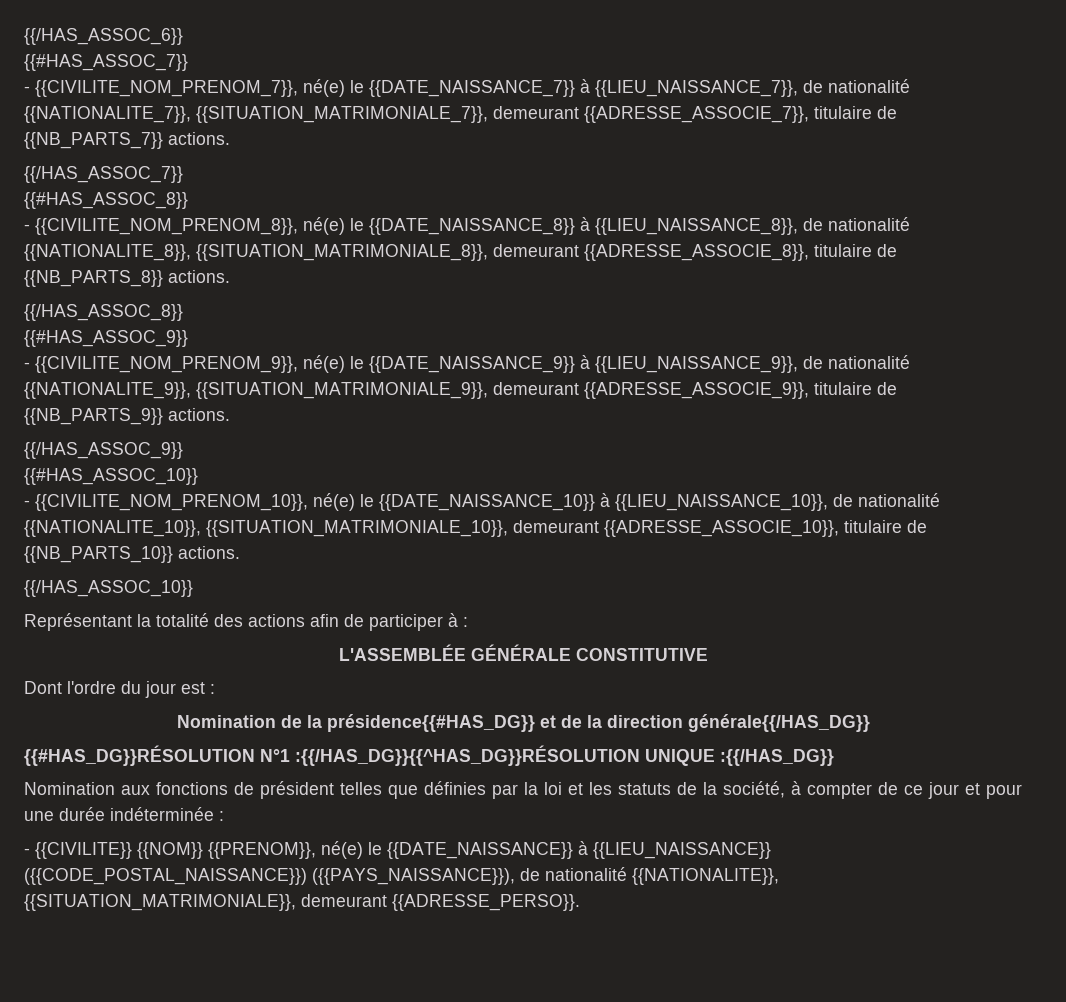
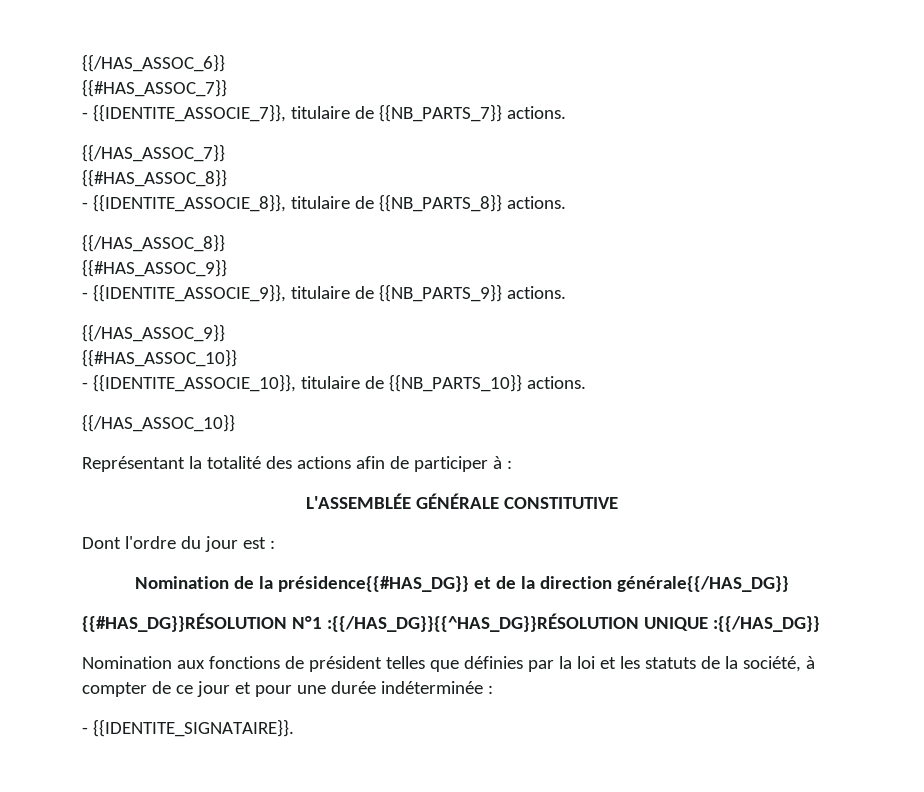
- - {{CIVILITE_NOM_PRENOM_7}}, né(e) le {{DATE_NAISSANCE_7}} à {{LIEU_NAISSANCE_7}}, de nationalité {{NATIONALITE_7}}, {{SITUATION_MATRIMONIALE_7}}, demeurant {{ADRESSE_ASSOCIE_7}}, titulaire de {{NB_PARTS_7}} actions.
+ - {{IDENTITE_ASSOCIE_7}}, titulaire de {{NB_PARTS_7}} actions.
- - {{CIVILITE_NOM_PRENOM_8}}, né(e) le {{DATE_NAISSANCE_8}} à {{LIEU_NAISSANCE_8}}, de nationalité {{NATIONALITE_8}}, {{SITUATION_MATRIMONIALE_8}}, demeurant {{ADRESSE_ASSOCIE_8}}, titulaire de {{NB_PARTS_8}} actions.
+ - {{IDENTITE_ASSOCIE_8}}, titulaire de {{NB_PARTS_8}} actions.
- - {{CIVILITE_NOM_PRENOM_9}}, né(e) le {{DATE_NAISSANCE_9}} à {{LIEU_NAISSANCE_9}}, de nationalité {{NATIONALITE_9}}, {{SITUATION_MATRIMONIALE_9}}, demeurant {{ADRESSE_ASSOCIE_9}}, titulaire de {{NB_PARTS_9}} actions.
+ - {{IDENTITE_ASSOCIE_9}}, titulaire de {{NB_PARTS_9}} actions.
- - {{CIVILITE_NOM_PRENOM_10}}, né(e) le {{DATE_NAISSANCE_10}} à {{LIEU_NAISSANCE_10}}, de nationalité {{NATIONALITE_10}}, {{SITUATION_MATRIMONIALE_10}}, demeurant {{ADRESSE_ASSOCIE_10}}, titulaire de {{NB_PARTS_10}} actions.
+ - {{IDENTITE_ASSOCIE_10}}, titulaire de {{NB_PARTS_10}} actions.
- - {{CIVILITE}} {{NOM}} {{PRENOM}}, né(e) le {{DATE_NAISSANCE}} à {{LIEU_NAISSANCE}} ({{CODE_POSTAL_NAISSANCE}}) ({{PAYS_NAISSANCE}}), de nationalité {{NATIONALITE}}, {{SITUATION_MATRIMONIALE}}, demeurant {{ADRESSE_PERSO}}.
+ - {{IDENTITE_SIGNATAIRE}}.

